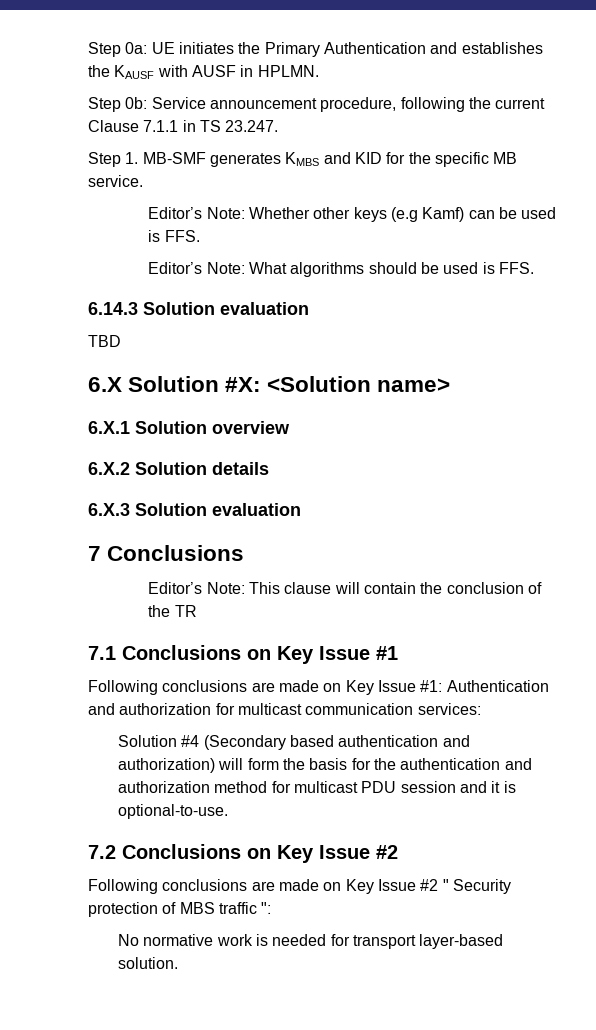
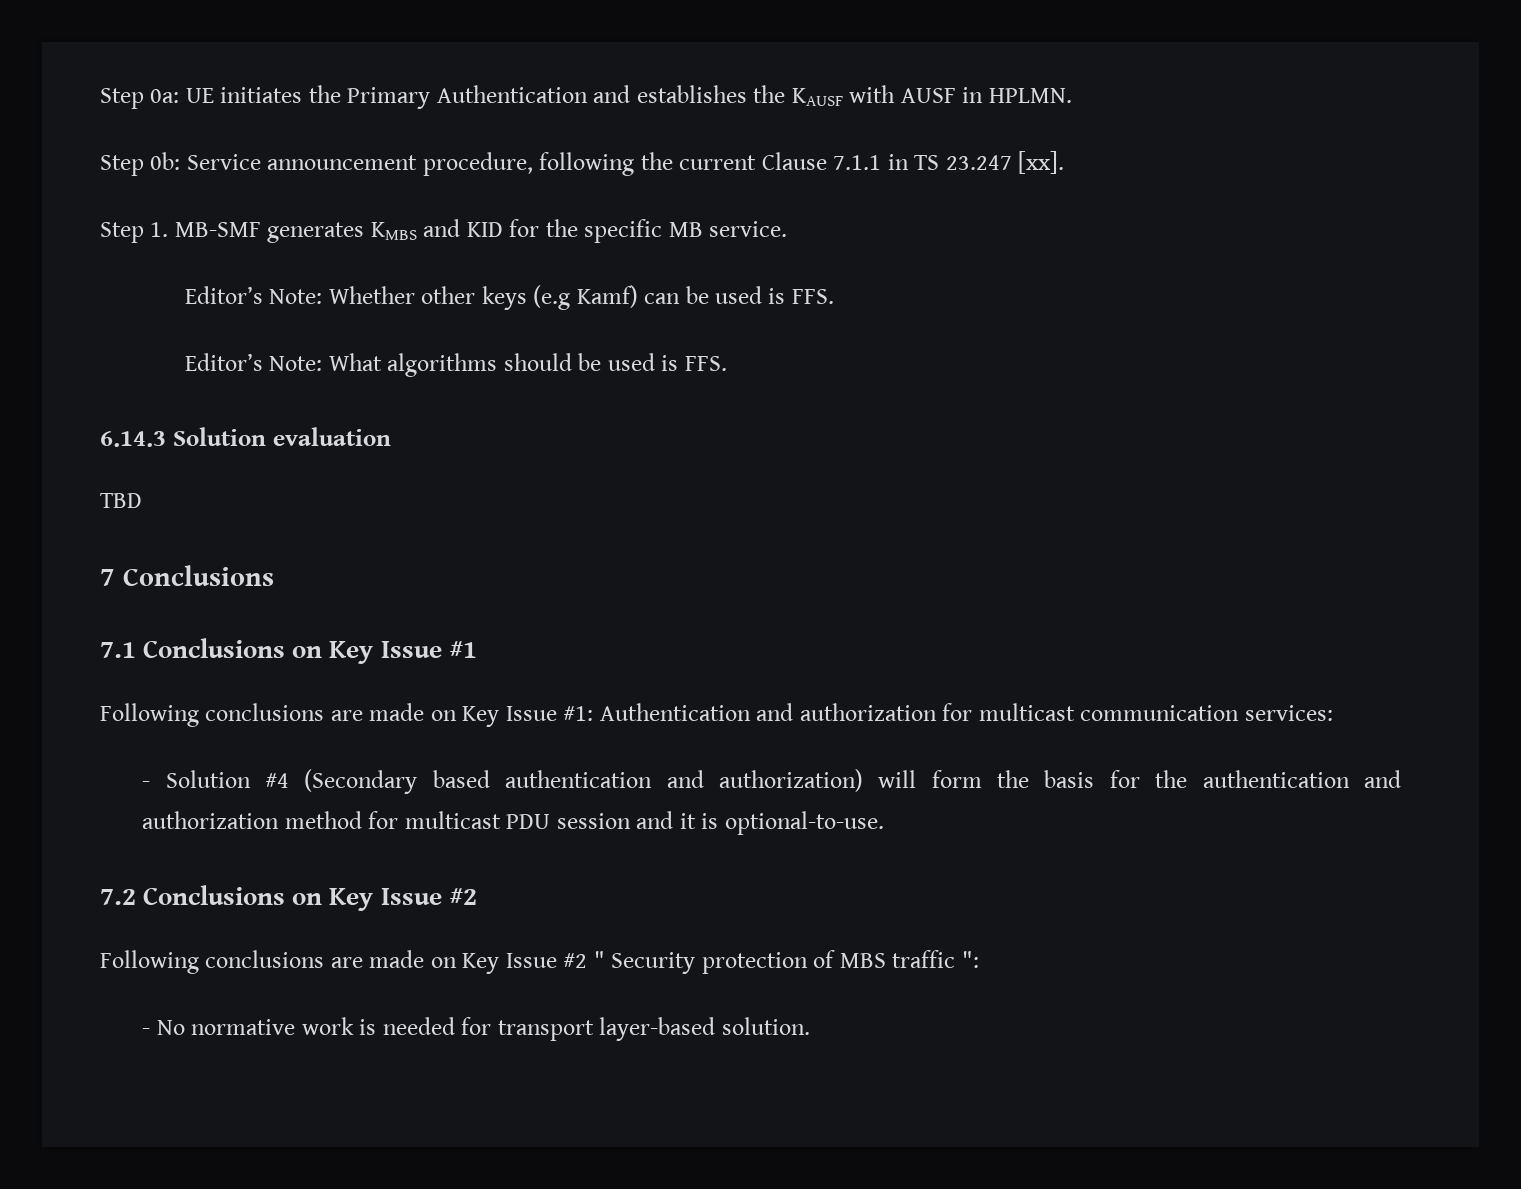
- Step 0b: Service announcement procedure, following the current Clause 7.1.1 in TS 23.247.
+ Step 0b: Service announcement procedure, following the current Clause 7.1.1 in TS 23.247 [xx].
- 6.X Solution #X: <Solution name>
- 6.X.1 Solution overview
- 6.X.2 Solution details
- 6.X.3 Solution evaluation
  7 Conclusions
- Editor’s Note: This clause will contain the conclusion of the TR
- Solution #4 (Secondary based authentication and authorization) will form the basis for the authentication and authorization method for multicast PDU session and it is optional-to-use.
+ - Solution #4 (Secondary based authentication and authorization) will form the basis for the authentication and authorization method for multicast PDU session and it is optional-to-use.
- No normative work is needed for transport layer-based solution.
+ - No normative work is needed for transport layer-based solution.

